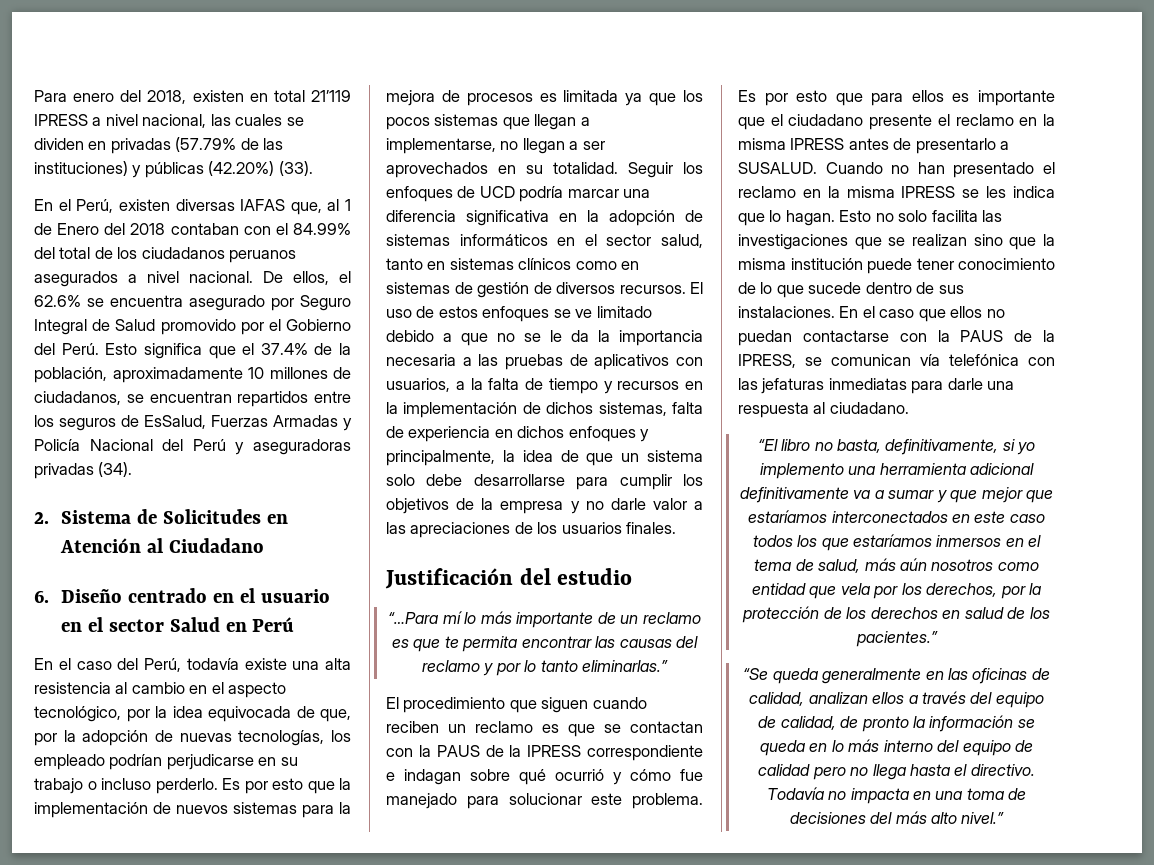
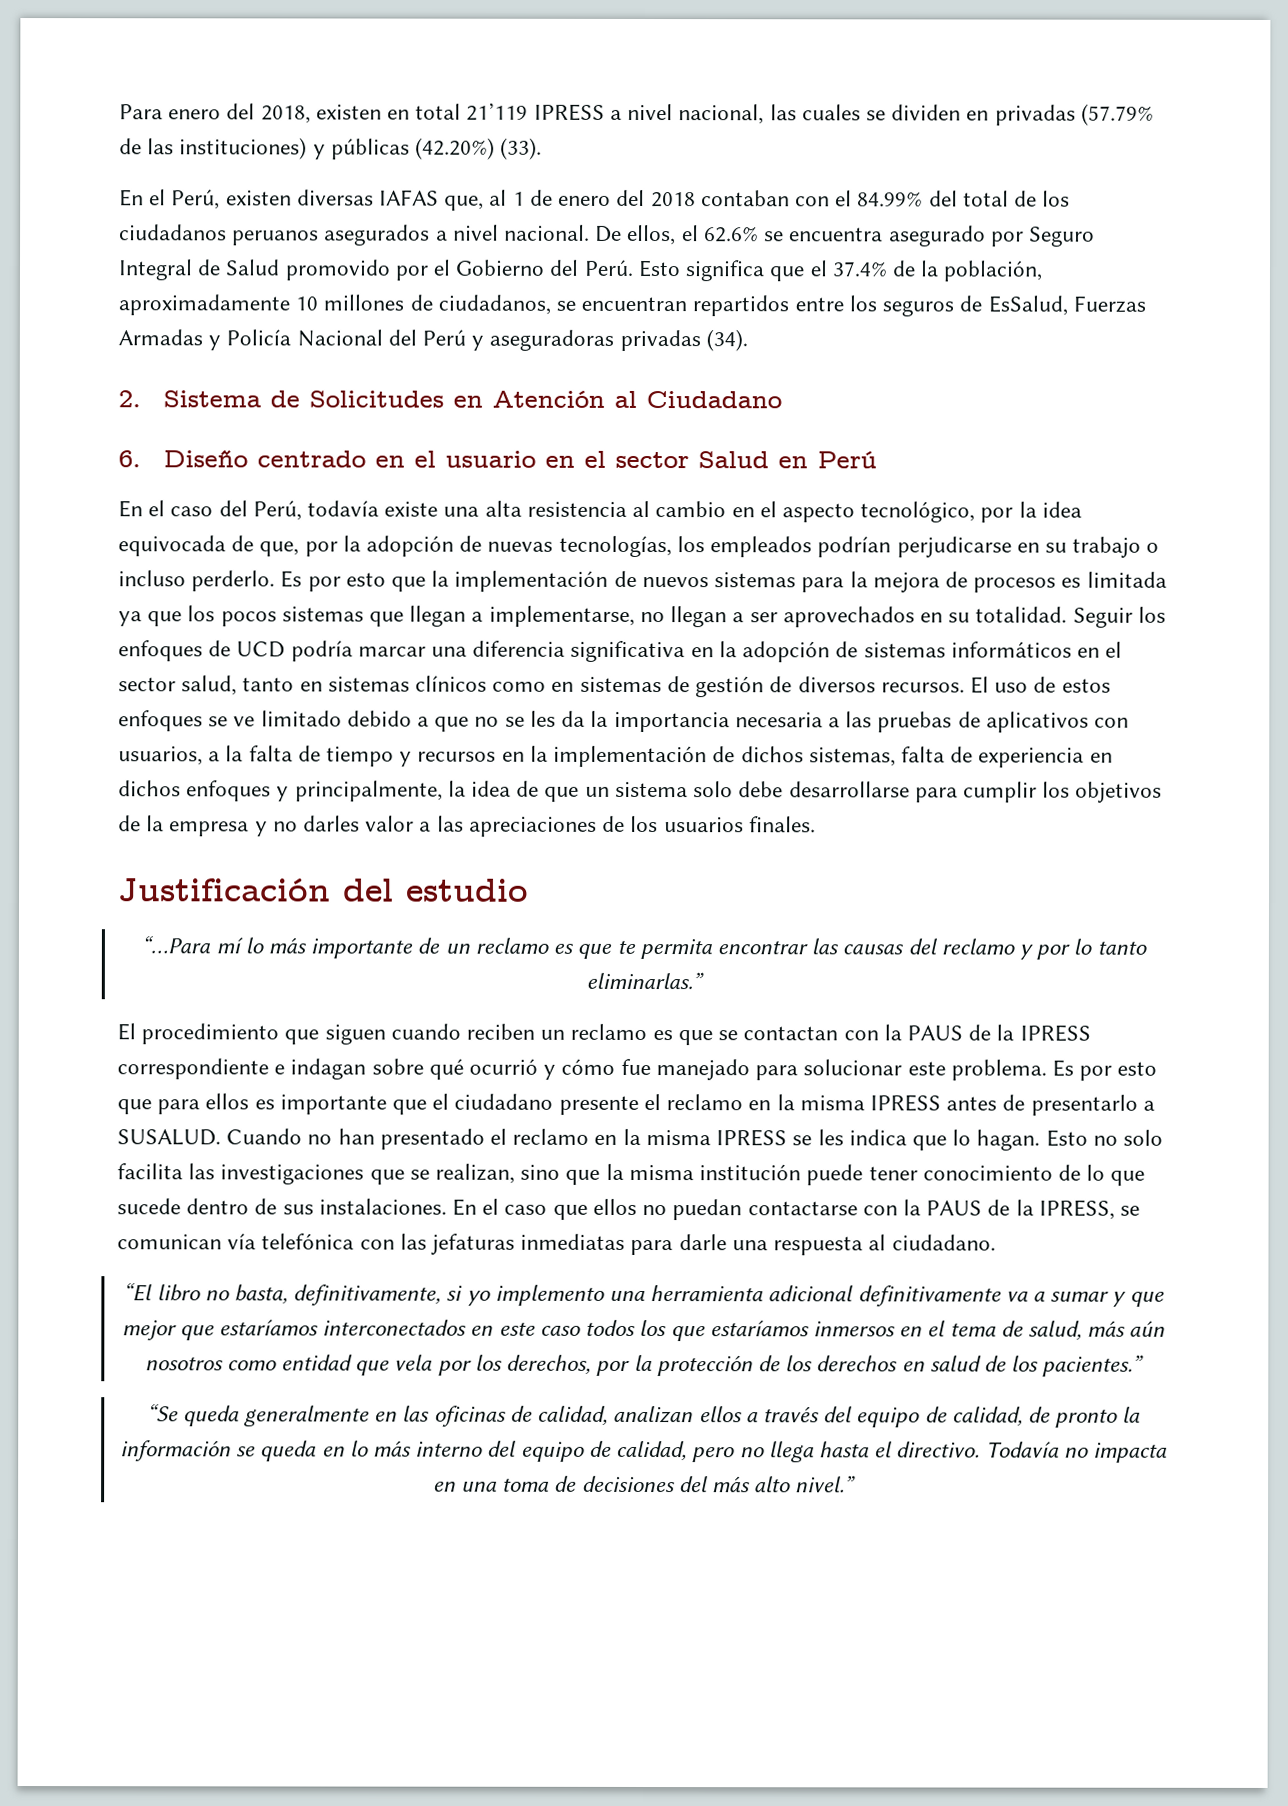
- En el Perú, existen diversas IAFAS que, al 1 de Enero del 2018 contaban con el 84.99% del total de los ciudadanos peruanos asegurados a nivel nacional.
+ En el Perú, existen diversas IAFAS que, al 1 de enero del 2018 contaban con el 84.99% del total de los ciudadanos peruanos asegurados a nivel nacional.
- En el caso del Perú, todavía existe una alta resistencia al cambio en el aspecto tecnológico, por la idea equivocada de que, por la adopción de nuevas tecnologías, los empleado podrían perjudicarse en su trabajo o incluso perderlo.
+ En el caso del Perú, todavía existe una alta resistencia al cambio en el aspecto tecnológico, por la idea equivocada de que, por la adopción de nuevas tecnologías, los empleados podrían perjudicarse en su trabajo o incluso perderlo.
- El uso de estos enfoques se ve limitado debido a que no se le da la importancia necesaria a las pruebas de aplicativos con usuarios, a la falta de tiempo y recursos en la implementación de dichos sistemas, falta de experiencia en dichos enfoques y principalmente, la idea de que un sistema solo debe desarrollarse para cumplir los objetivos de la empresa y no darle valor a las apreciaciones de los usuarios finales.
+ El uso de estos enfoques se ve limitado debido a que no se les da la importancia necesaria a las pruebas de aplicativos con usuarios, a la falta de tiempo y recursos en la implementación de dichos sistemas, falta de experiencia en dichos enfoques y principalmente, la idea de que un sistema solo debe desarrollarse para cumplir los objetivos de la empresa y no darles valor a las apreciaciones de los usuarios finales.
- Esto no solo facilita las investigaciones que se realizan sino que la misma institución puede tener conocimiento de lo que sucede dentro de sus instalaciones.
+ Esto no solo facilita las investigaciones que se realizan, sino que la misma institución puede tener conocimiento de lo que sucede dentro de sus instalaciones.
- “Se queda generalmente en las oficinas de calidad, analizan ellos a través del equipo de calidad, de pronto la información se queda en lo más interno del equipo de calidad pero no llega hasta el directivo.
+ “Se queda generalmente en las oficinas de calidad, analizan ellos a través del equipo de calidad, de pronto la información se queda en lo más interno del equipo de calidad, pero no llega hasta el directivo.

